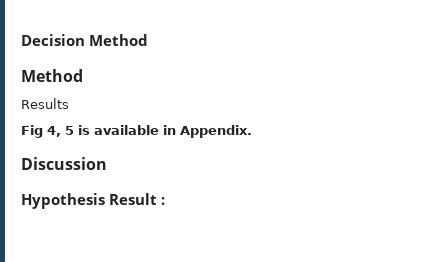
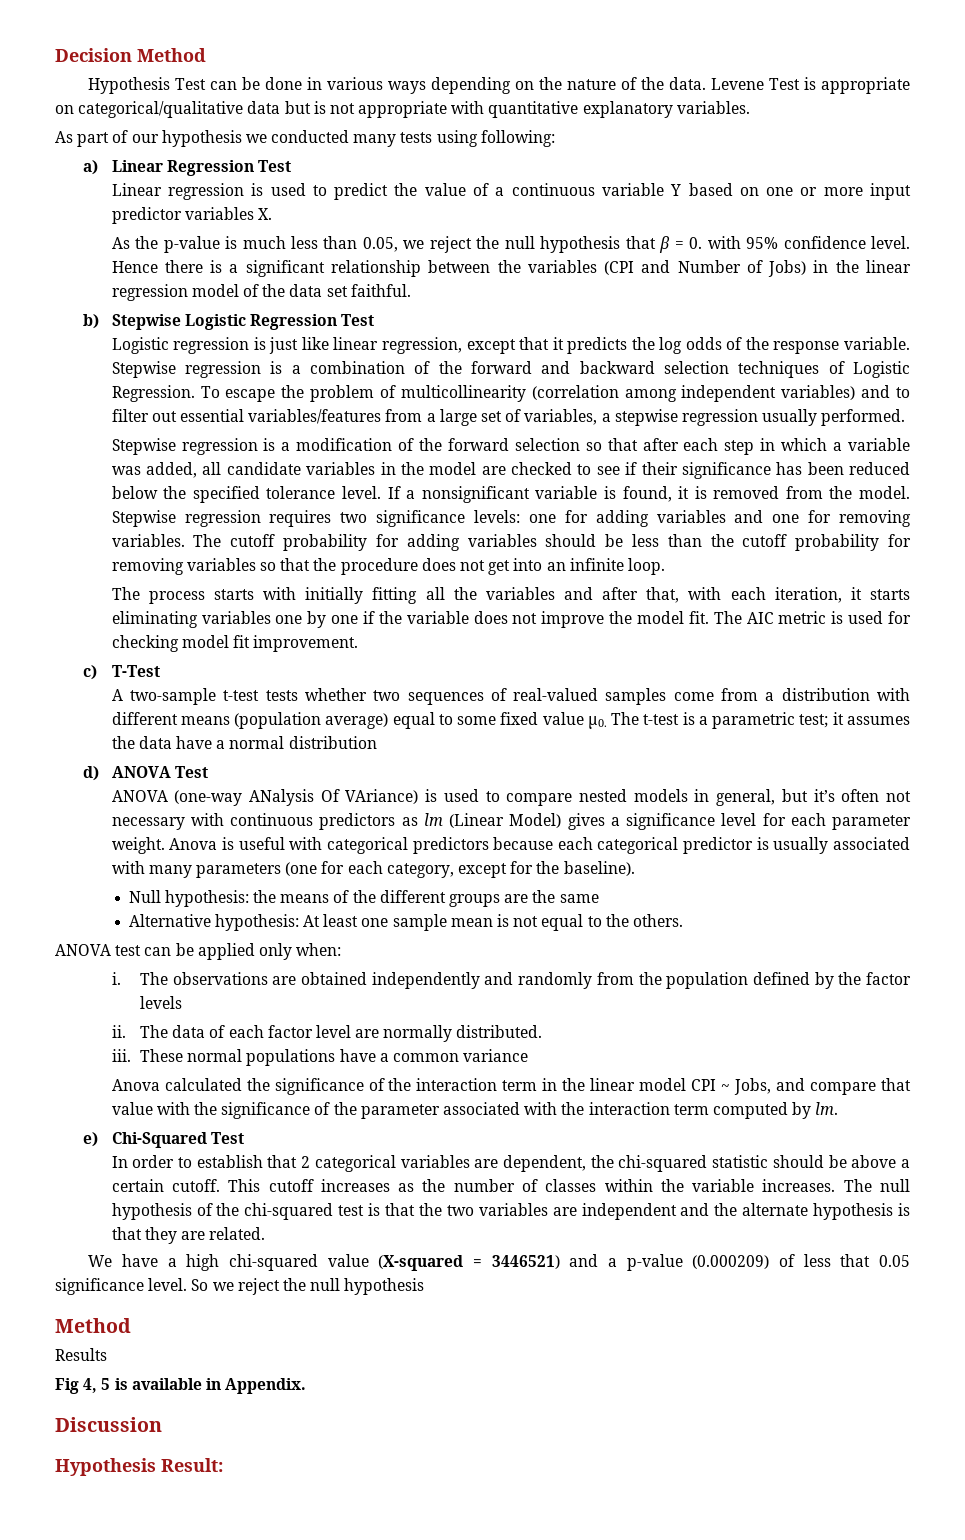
+ Hypothesis Test can be done in various ways depending on the nature of the data. Levene Test is appropriate on categorical/qualitative data but is not appropriate with quantitative explanatory variables.
+ As part of our hypothesis we conducted many tests using following:
+ a) Linear Regression Test
+ Linear regression is used to predict the value of a continuous variable Y based on one or more input predictor variables X.
+ As the p-value is much less than 0.05, we reject the null hypothesis that β = 0. with 95% confidence level. Hence there is a significant relationship between the variables (CPI and Number of Jobs) in the linear regression model of the data set faithful.
+ b) Stepwise Logistic Regression Test
+ Logistic regression is just like linear regression, except that it predicts the log odds of the response variable. Stepwise regression is a combination of the forward and backward selection techniques of Logistic Regression. To escape the problem of multicollinearity (correlation among independent variables) and to filter out essential variables/features from a large set of variables, a stepwise regression usually performed.
+ Stepwise regression is a modification of the forward selection so that after each step in which a variable was added, all candidate variables in the model are checked to see if their significance has been reduced below the specified tolerance level. If a nonsignificant variable is found, it is removed from the model. Stepwise regression requires two significance levels: one for adding variables and one for removing variables. The cutoff probability for adding variables should be less than the cutoff probability for removing variables so that the procedure does not get into an infinite loop.
+ The process starts with initially fitting all the variables and after that, with each iteration, it starts eliminating variables one by one if the variable does not improve the model fit. The AIC metric is used for checking model fit improvement.
+ c) T-Test
+ A two-sample t-test tests whether two sequences of real-valued samples come from a distribution with different means (population average) equal to some fixed value μ0. The t-test is a parametric test; it assumes the data have a normal distribution
+ d) ANOVA Test
+ ANOVA (one-way ANalysis Of VAriance) is used to compare nested models in general, but it’s often not necessary with continuous predictors as lm (Linear Model) gives a significance level for each parameter weight. Anova is useful with categorical predictors because each categorical predictor is usually associated with many parameters (one for each category, except for the baseline).
+ Null hypothesis: the means of the different groups are the same
+ Alternative hypothesis: At least one sample mean is not equal to the others.
+ ANOVA test can be applied only when:
+ i. The observations are obtained independently and randomly from the population defined by the factor levels
+ ii. The data of each factor level are normally distributed.
+ iii. These normal populations have a common variance
+ Anova calculated the significance of the interaction term in the linear model CPI ~ Jobs, and compare that value with the significance of the parameter associated with the interaction term computed by lm.
+ e) Chi-Squared Test
+ In order to establish that 2 categorical variables are dependent, the chi-squared statistic should be above a certain cutoff. This cutoff increases as the number of classes within the variable increases. The null hypothesis of the chi-squared test is that the two variables are independent and the alternate hypothesis is that they are related.
+ We have a high chi-squared value (X-squared = 3446521) and a p-value (0.000209) of less that 0.05 significance level. So we reject the null hypothesis
- Hypothesis Result :
+ Hypothesis Result:

